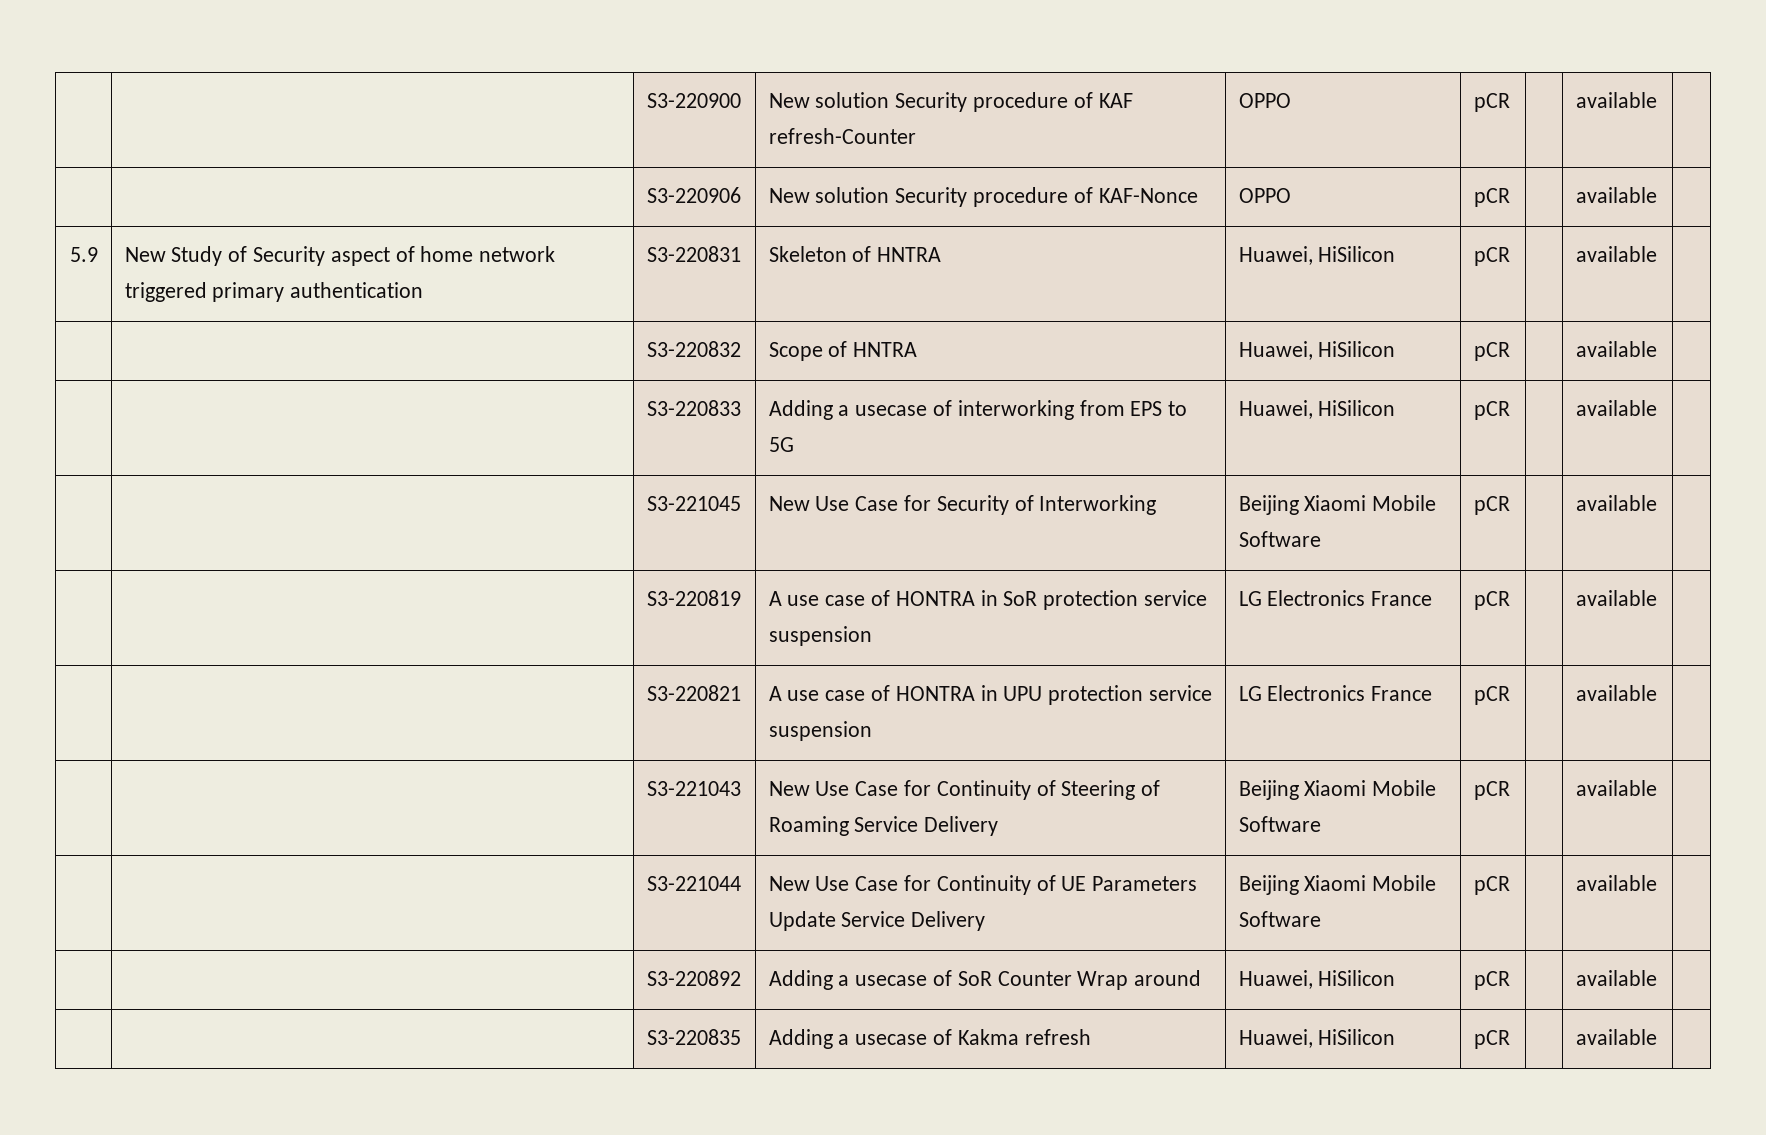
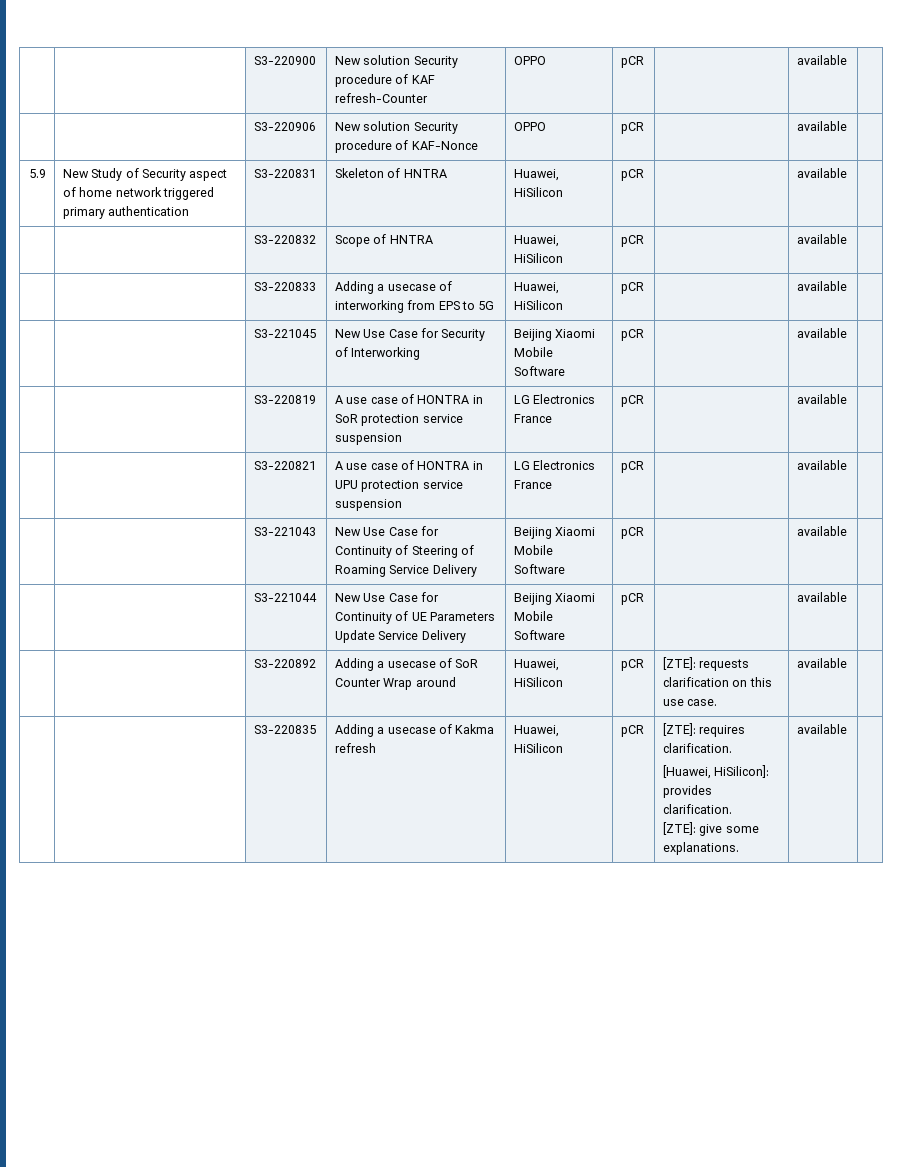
- | | S3-220892 | Adding a usecase of SoR Counter Wrap around | Huawei, HiSilicon | pCR | | available |
+ | | S3-220892 | Adding a usecase of SoR Counter Wrap around | Huawei, HiSilicon | pCR | [ZTE]: requests clarification on this use case. | available |
- | | S3-220835 | Adding a usecase of Kakma refresh | Huawei, HiSilicon | pCR | | available |
+ | | S3-220835 | Adding a usecase of Kakma refresh | Huawei, HiSilicon | pCR | [ZTE]: requires clarification.
+ [Huawei, HiSilicon]: provides clarification.
+ [ZTE]: give some explanations. | available |

